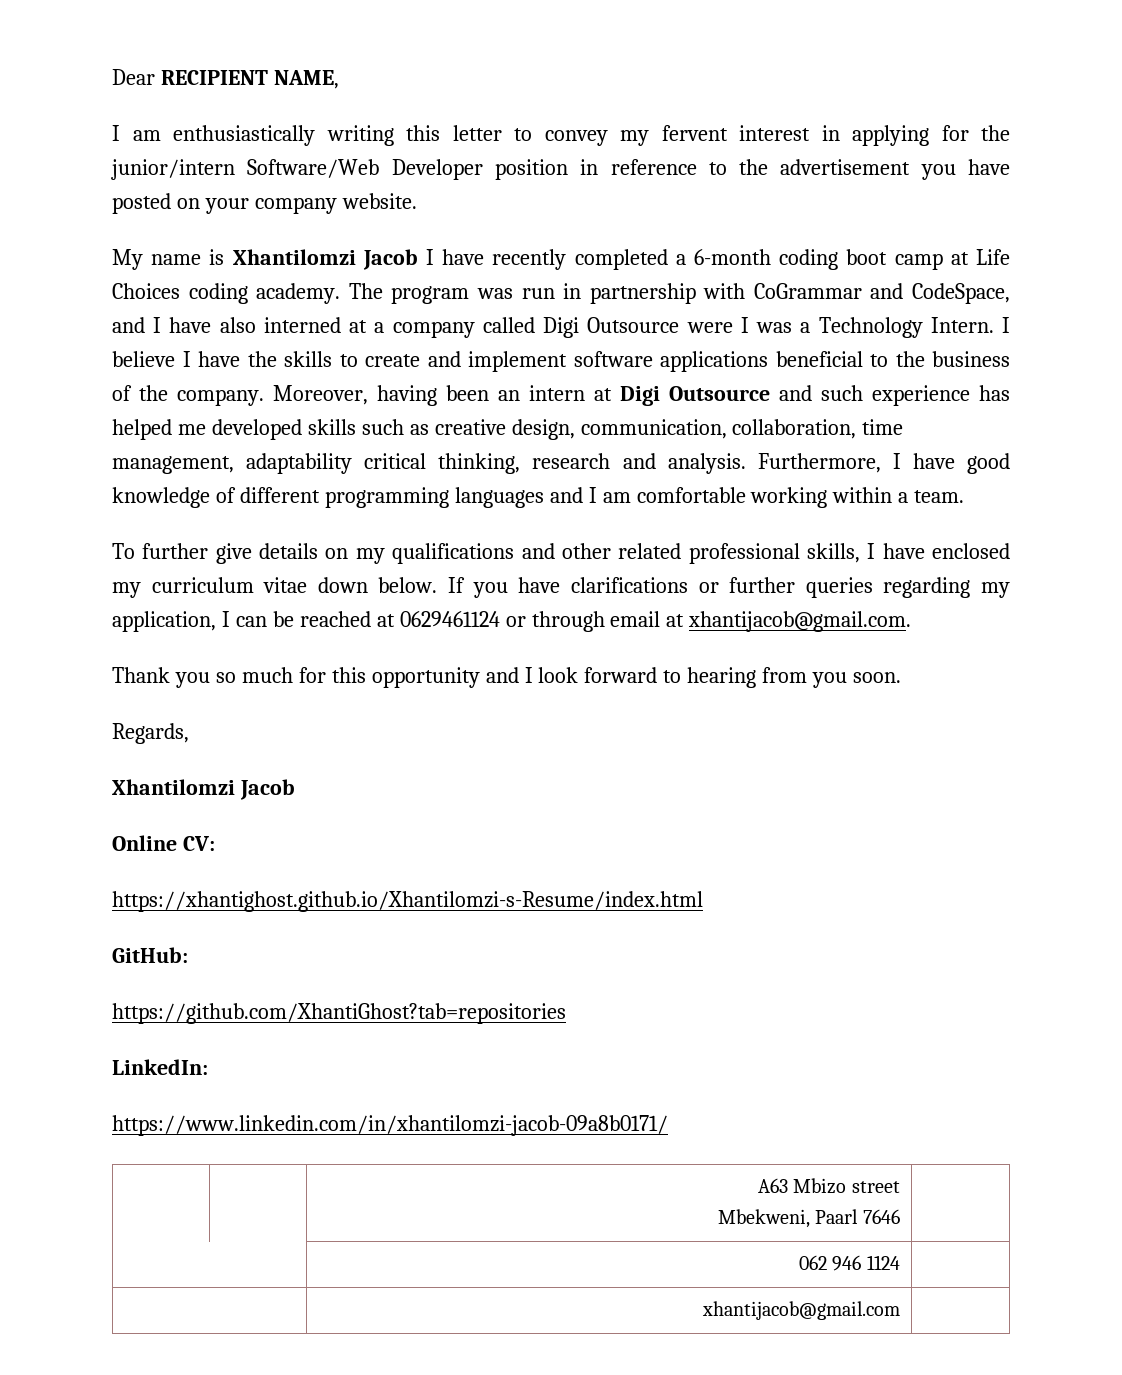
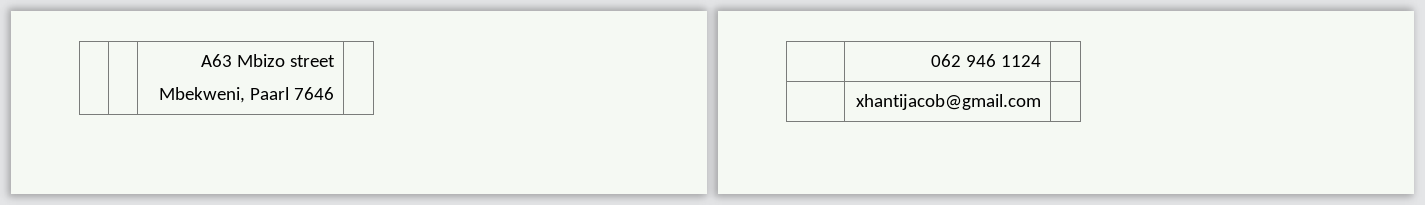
- Dear RECIPIENT NAME,
- I am enthusiastically writing this letter to convey my fervent interest in applying for the junior/intern Software/Web Developer position in reference to the advertisement you have posted on your company website.
- My name is Xhantilomzi Jacob I have recently completed a 6-month coding boot camp at Life Choices coding academy. The program was run in partnership with CoGrammar and CodeSpace, and I have also interned at a company called Digi Outsource were I was a Technology Intern. I believe I have the skills to create and implement software applications beneficial to the business of the company. Moreover, having been an intern at Digi Outsource and such experience has helped me developed skills such as creative design, communication, collaboration, time management, adaptability critical thinking, research and analysis. Furthermore, I have good knowledge of different programming languages and I am comfortable working within a team.
- To further give details on my qualifications and other related professional skills, I have enclosed my curriculum vitae down below. If you have clarifications or further queries regarding my application, I can be reached at 0629461124 or through email at xhantijacob@gmail.com.
- Thank you so much for this opportunity and I look forward to hearing from you soon.
- Regards,
- Xhantilomzi Jacob
- Online CV:
- https://xhantighost.github.io/Xhantilomzi-s-Resume/index.html
- GitHub:
- https://github.com/XhantiGhost?tab=repositories
- LinkedIn:
- https://www.linkedin.com/in/xhantilomzi-jacob-09a8b0171/

